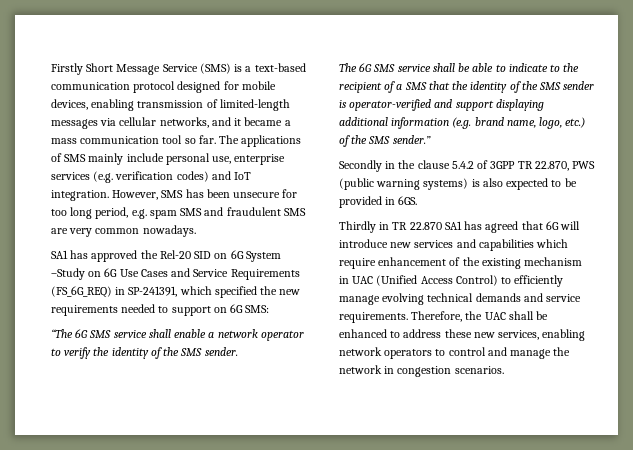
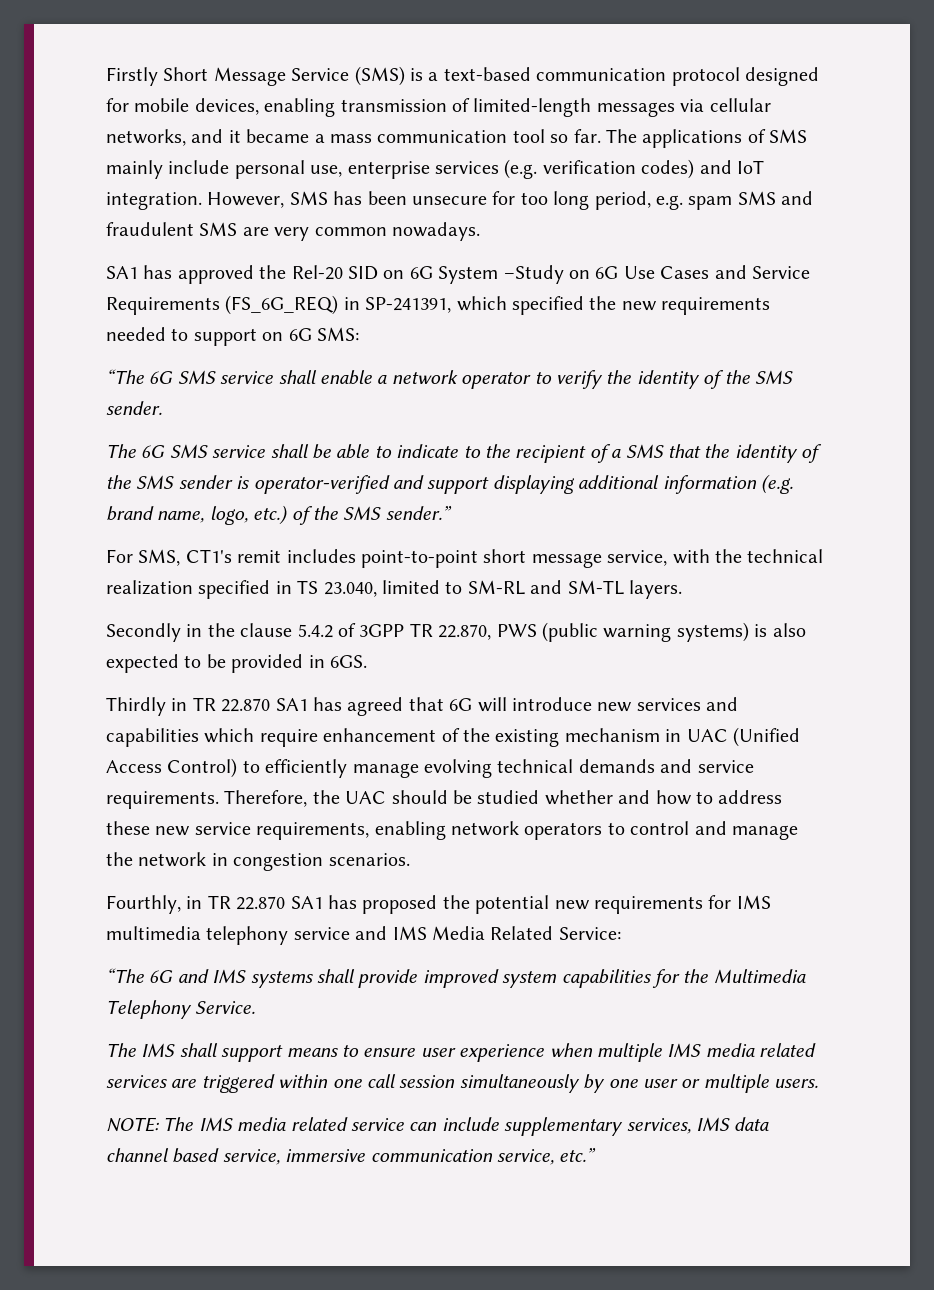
+ For SMS, CT1's remit includes point-to-point short message service, with the technical realization specified in TS 23.040, limited to SM-RL and SM-TL layers.
- Therefore, the UAC shall be enhanced to address these new services, enabling network operators to control and manage the network in congestion scenarios.
+ Therefore, the UAC should be studied whether and how to address these new service requirements, enabling network operators to control and manage the network in congestion scenarios.
+ Fourthly, in TR 22.870 SA1 has proposed the potential new requirements for IMS multimedia telephony service and IMS Media Related Service:
+ “The 6G and IMS systems shall provide improved system capabilities for the Multimedia Telephony Service.
+ The IMS shall support means to ensure user experience when multiple IMS media related services are triggered within one call session simultaneously by one user or multiple users.
+ NOTE: The IMS media related service can include supplementary services, IMS data channel based service, immersive communication service, etc.”

